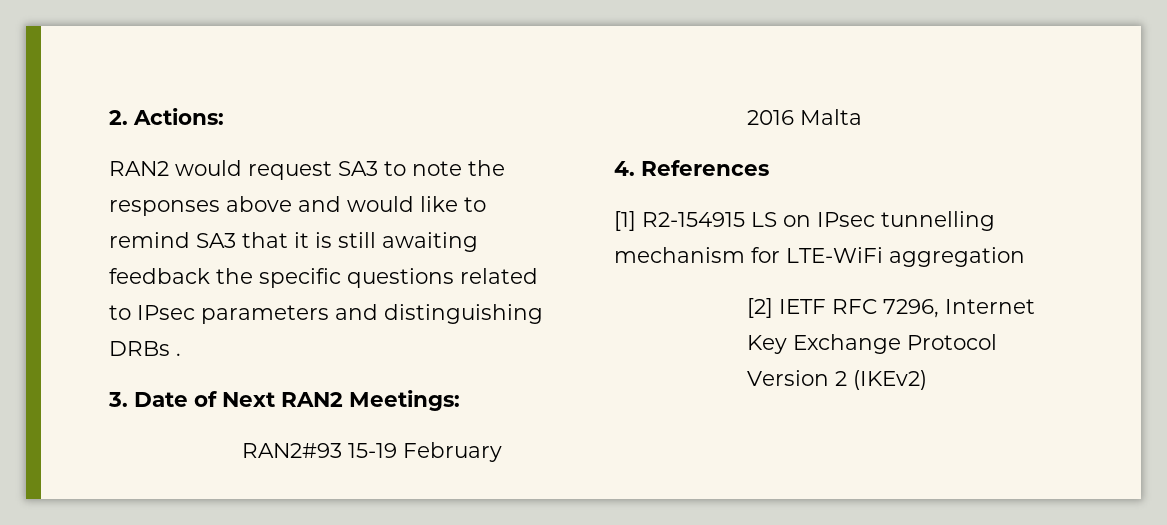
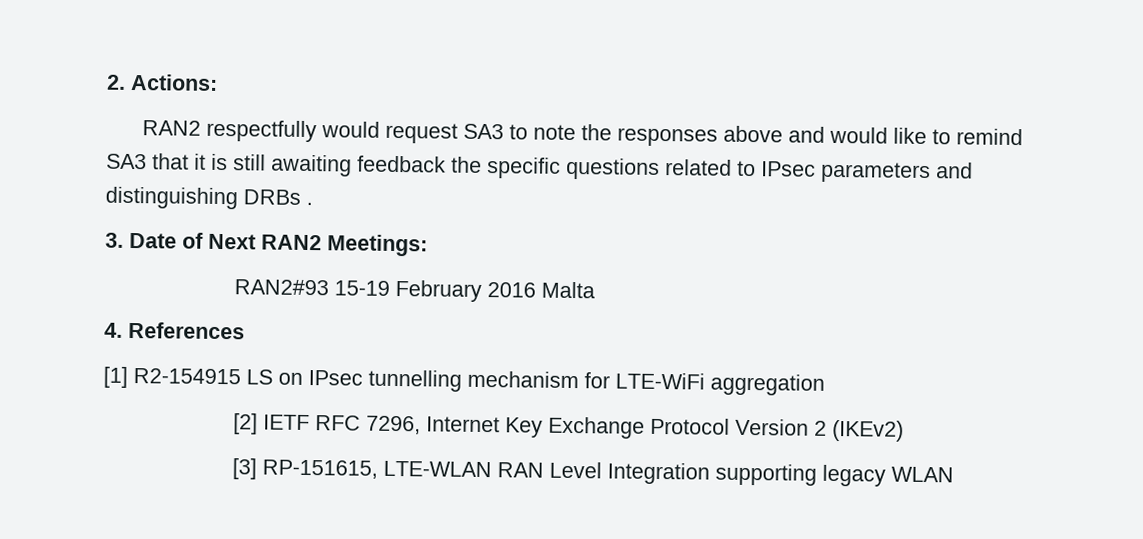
- RAN2 would request SA3 to note the responses above and would like to remind SA3 that it is still awaiting feedback the specific questions related to IPsec parameters and distinguishing DRBs .
+ RAN2 respectfully would request SA3 to note the responses above and would like to remind SA3 that it is still awaiting feedback the specific questions related to IPsec parameters and distinguishing DRBs .
+ [3] RP-151615, LTE-WLAN RAN Level Integration supporting legacy WLAN

